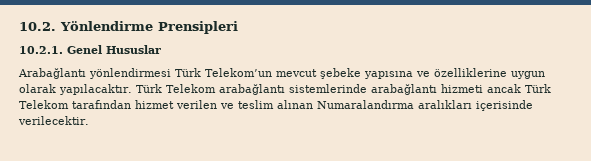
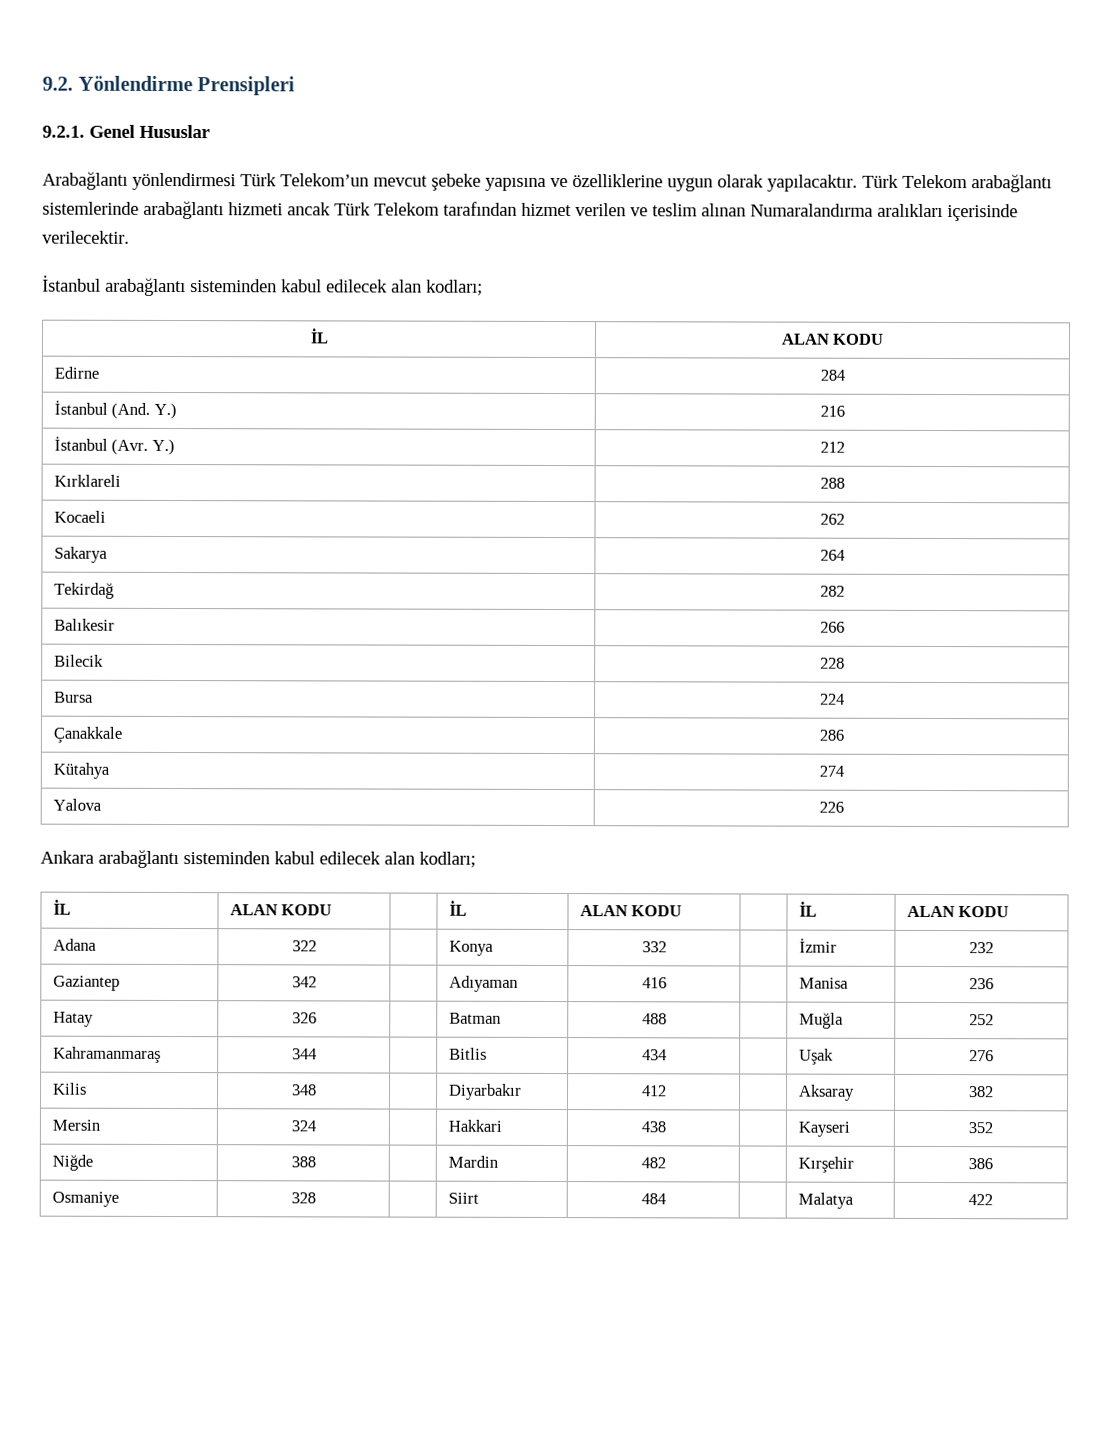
- 10.2. Yönlendirme Prensipleri
+ 9.2. Yönlendirme Prensipleri
- 10.2.1. Genel Hususlar
+ 9.2.1. Genel Hususlar
+ İstanbul arabağlantı sisteminden kabul edilecek alan kodları;
+ İL | ALAN KODU
+ Edirne | 284
+ İstanbul (And. Y.) | 216
+ İstanbul (Avr. Y.) | 212
+ Kırklareli | 288
+ Kocaeli | 262
+ Sakarya | 264
+ Tekirdağ | 282
+ Balıkesir | 266
+ Bilecik | 228
+ Bursa | 224
+ Çanakkale | 286
+ Kütahya | 274
+ Yalova | 226
+ Ankara arabağlantı sisteminden kabul edilecek alan kodları;
+ İL | ALAN KODU | | İL | ALAN KODU | | İL | ALAN KODU
+ Adana | 322 | | Konya | 332 | | İzmir | 232
+ Gaziantep | 342 | | Adıyaman | 416 | | Manisa | 236
+ Hatay | 326 | | Batman | 488 | | Muğla | 252
+ Kahramanmaraş | 344 | | Bitlis | 434 | | Uşak | 276
+ Kilis | 348 | | Diyarbakır | 412 | | Aksaray | 382
+ Mersin | 324 | | Hakkari | 438 | | Kayseri | 352
+ Niğde | 388 | | Mardin | 482 | | Kırşehir | 386
+ Osmaniye | 328 | | Siirt | 484 | | Malatya | 422

